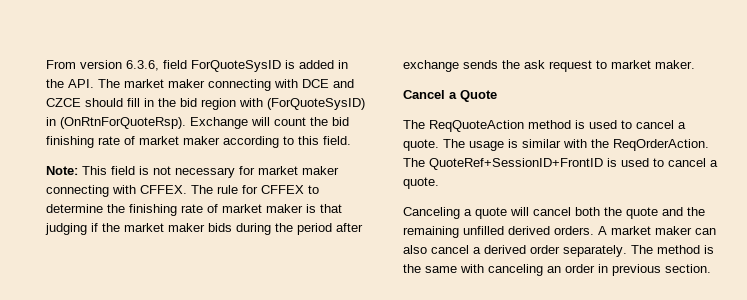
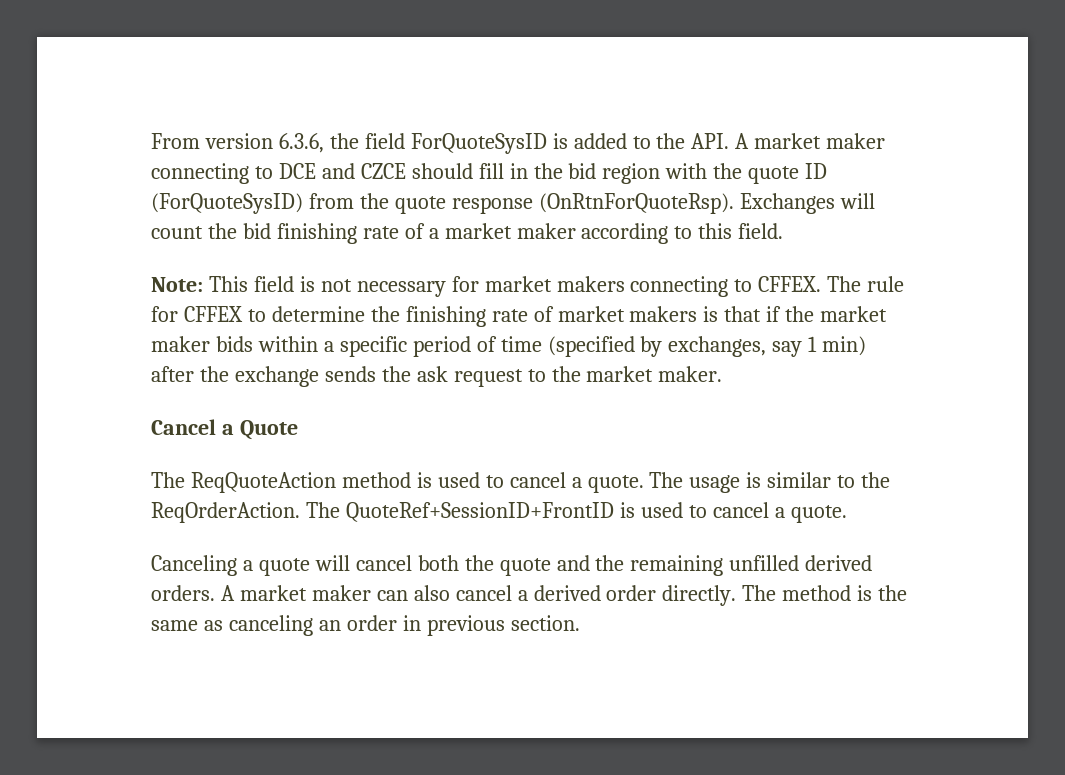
- From version 6.3.6, field ForQuoteSysID is added in the API. The market maker connecting with DCE and CZCE should fill in the bid region with (ForQuoteSysID) in (OnRtnForQuoteRsp). Exchange will count the bid finishing rate of market maker according to this field.
+ From version 6.3.6, the field ForQuoteSysID is added to the API. A market maker connecting to DCE and CZCE should fill in the bid region with the quote ID (ForQuoteSysID) from the quote response (OnRtnForQuoteRsp). Exchanges will count the bid finishing rate of a market maker according to this field.
- Note: This field is not necessary for market maker connecting with CFFEX.
+ Note: This field is not necessary for market makers connecting to CFFEX.
- The rule for CFFEX to determine the finishing rate of market maker is that judging if the market maker bids during the period after exchange sends the ask request to market maker.
+ The rule for CFFEX to determine the finishing rate of market makers is that if the market maker bids within a specific period of time (specified by exchanges, say 1 min) after the exchange sends the ask request to the market maker.
- The usage is similar with the ReqOrderAction.
+ The usage is similar to the ReqOrderAction.
- A market maker can also cancel a derived order separately.
+ A market maker can also cancel a derived order directly.
- The method is the same with canceling an order in previous section.
+ The method is the same as canceling an order in previous section.

